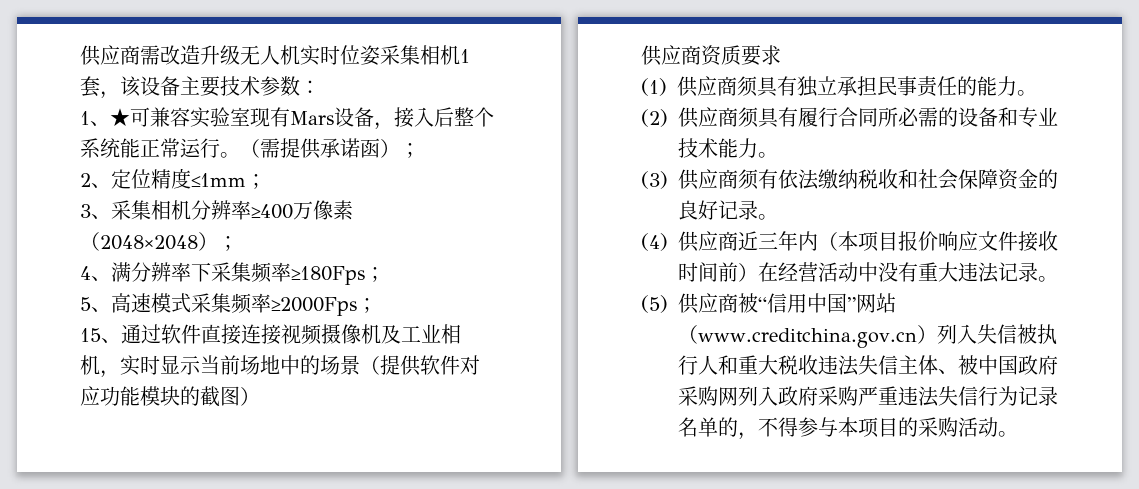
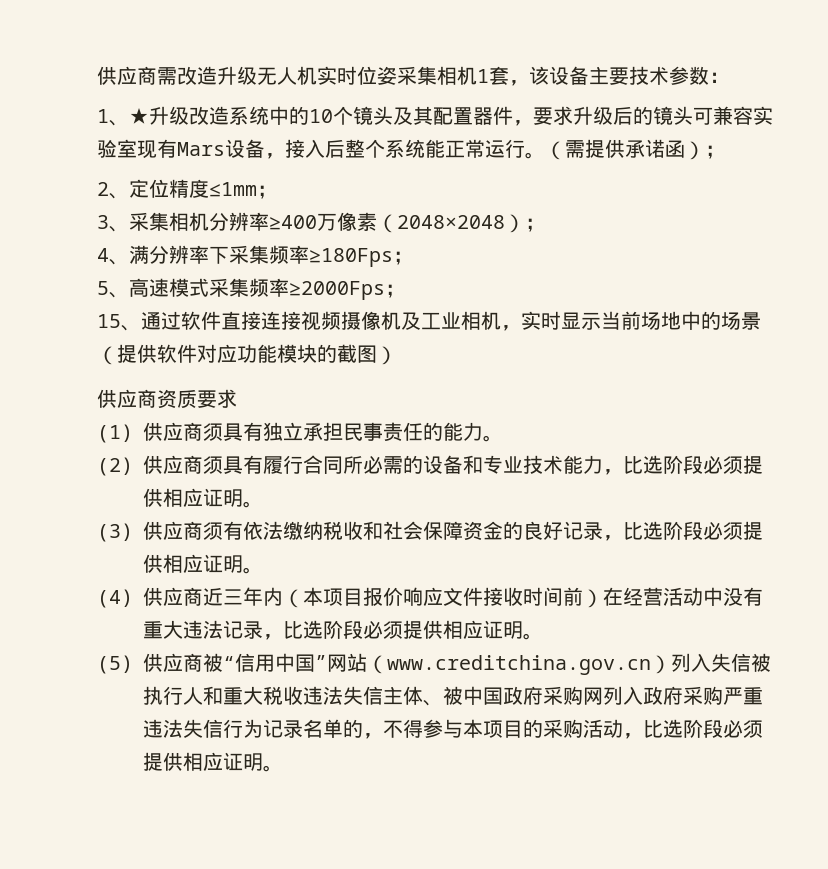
- 1、★可兼容实验室现有Mars设备，接入后整个系统能正常运行。
+ 1、★升级改造系统中的10个镜头及其配置器件，要求升级后的镜头可兼容实验室现有Mars设备，接入后整个系统能正常运行。
- (2)供应商须具有履行合同所必需的设备和专业技术能力。
+ (2)供应商须具有履行合同所必需的设备和专业技术能力，比选阶段必须提供相应证明。
- (3)供应商须有依法缴纳税收和社会保障资金的良好记录。
+ (3)供应商须有依法缴纳税收和社会保障资金的良好记录，比选阶段必须提供相应证明。
- (4)供应商近三年内（本项目报价响应文件接收时间前）在经营活动中没有重大违法记录。
+ (4)供应商近三年内（本项目报价响应文件接收时间前）在经营活动中没有重大违法记录，比选阶段必须提供相应证明。
- (5)供应商被“信用中国”网站（www.creditchina.gov.cn）列入失信被执行人和重大税收违法失信主体、被中国政府采购网列入政府采购严重违法失信行为记录名单的，不得参与本项目的采购活动。
+ (5)供应商被“信用中国”网站（www.creditchina.gov.cn）列入失信被执行人和重大税收违法失信主体、被中国政府采购网列入政府采购严重违法失信行为记录名单的，不得参与本项目的采购活动，比选阶段必须提供相应证明。

